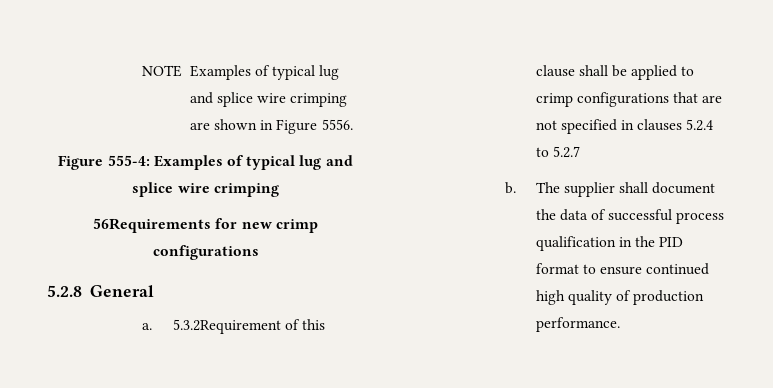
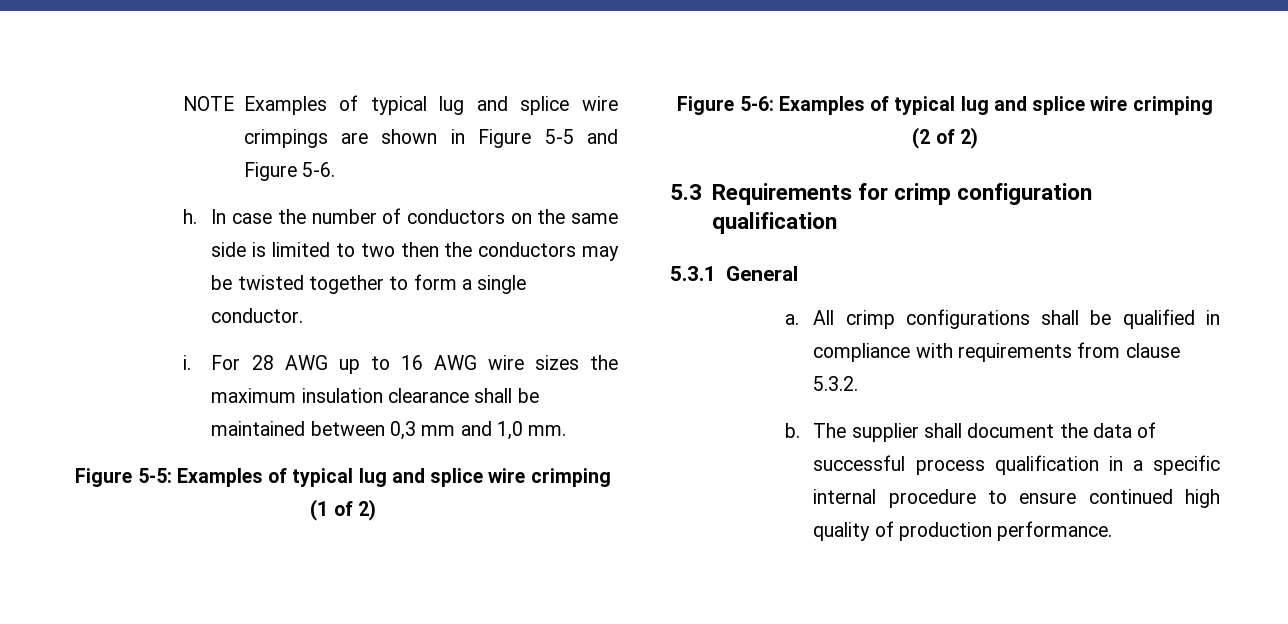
- NOTE Examples of typical lug and splice wire crimping are shown in Figure 5556.
- Figure 555-4: Examples of typical lug and splice wire crimping
- 56Requirements for new crimp configurations
- 5.2.8 General
- a. 5.3.2Requirement of this clause shall be applied to crimp configurations that are not specified in clauses 5.2.4 to 5.2.7
+ NOTE Examples of typical lug and splice wire crimpings are shown in Figure 5-5 and Figure 5-6.
+ h. In case the number of conductors on the same side is limited to two then the conductors may be twisted together to form a single conductor.
+ i. For 28 AWG up to 16 AWG wire sizes the maximum insulation clearance shall be maintained between 0,3 mm and 1,0 mm.
+ Figure 5-5: Examples of typical lug and splice wire crimping (1 of 2)
+ Figure 5-6: Examples of typical lug and splice wire crimping (2 of 2)
+ 5.3 Requirements for crimp configuration qualification
+ 5.3.1 General
+ a. All crimp configurations shall be qualified in compliance with requirements from clause 5.3.2.
- The supplier shall document the data of successful process qualification in the PID format to ensure continued high quality of production performance.
+ The supplier shall document the data of successful process qualification in a specific internal procedure to ensure continued high quality of production performance.

